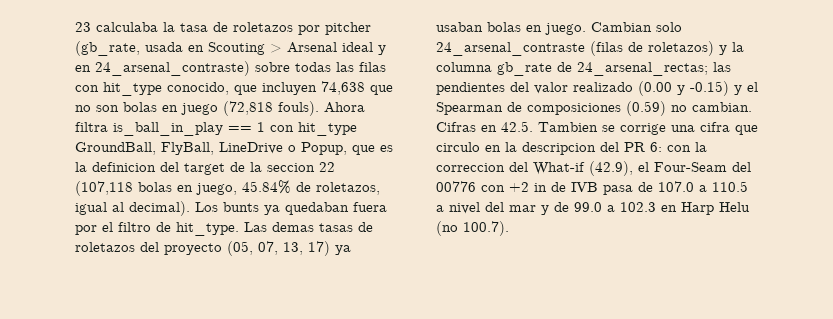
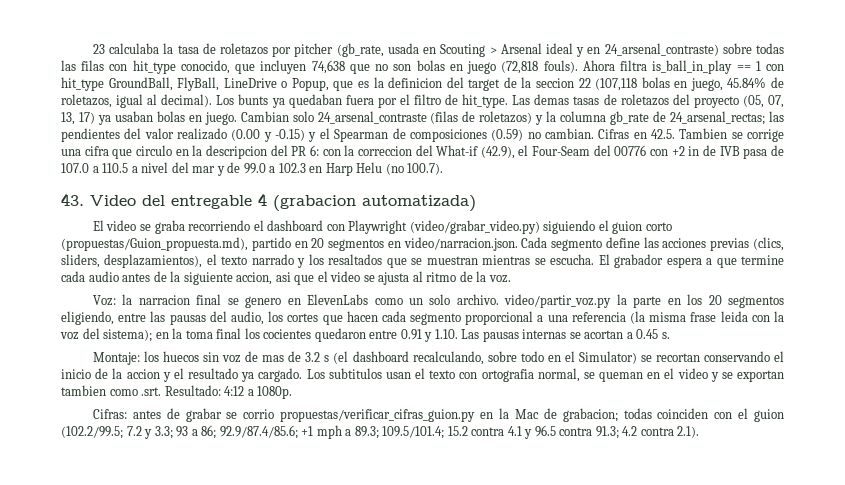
+ 43. Video del entregable 4 (grabacion automatizada)
+ El video se graba recorriendo el dashboard con Playwright (video/grabar_video.py) siguiendo el guion corto (propuestas/Guion_propuesta.md), partido en 20 segmentos en video/narracion.json. Cada segmento define las acciones previas (clics, sliders, desplazamientos), el texto narrado y los resaltados que se muestran mientras se escucha. El grabador espera a que termine cada audio antes de la siguiente accion, asi que el video se ajusta al ritmo de la voz.
+ Voz: la narracion final se genero en ElevenLabs como un solo archivo. video/partir_voz.py la parte en los 20 segmentos eligiendo, entre las pausas del audio, los cortes que hacen cada segmento proporcional a una referencia (la misma frase leida con la voz del sistema); en la toma final los cocientes quedaron entre 0.91 y 1.10. Las pausas internas se acortan a 0.45 s.
+ Montaje: los huecos sin voz de mas de 3.2 s (el dashboard recalculando, sobre todo en el Simulator) se recortan conservando el inicio de la accion y el resultado ya cargado. Los subtitulos usan el texto con ortografia normal, se queman en el video y se exportan tambien como .srt. Resultado: 4:12 a 1080p.
+ Cifras: antes de grabar se corrio propuestas/verificar_cifras_guion.py en la Mac de grabacion; todas coinciden con el guion (102.2/99.5; 7.2 y 3.3; 93 a 86; 92.9/87.4/85.6; +1 mph a 89.3; 109.5/101.4; 15.2 contra 4.1 y 96.5 contra 91.3; 4.2 contra 2.1).

